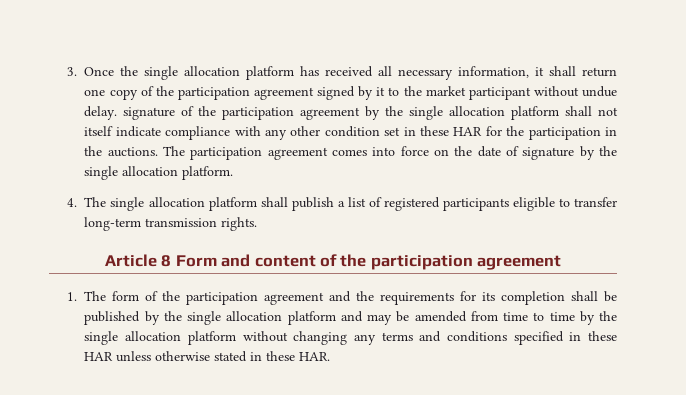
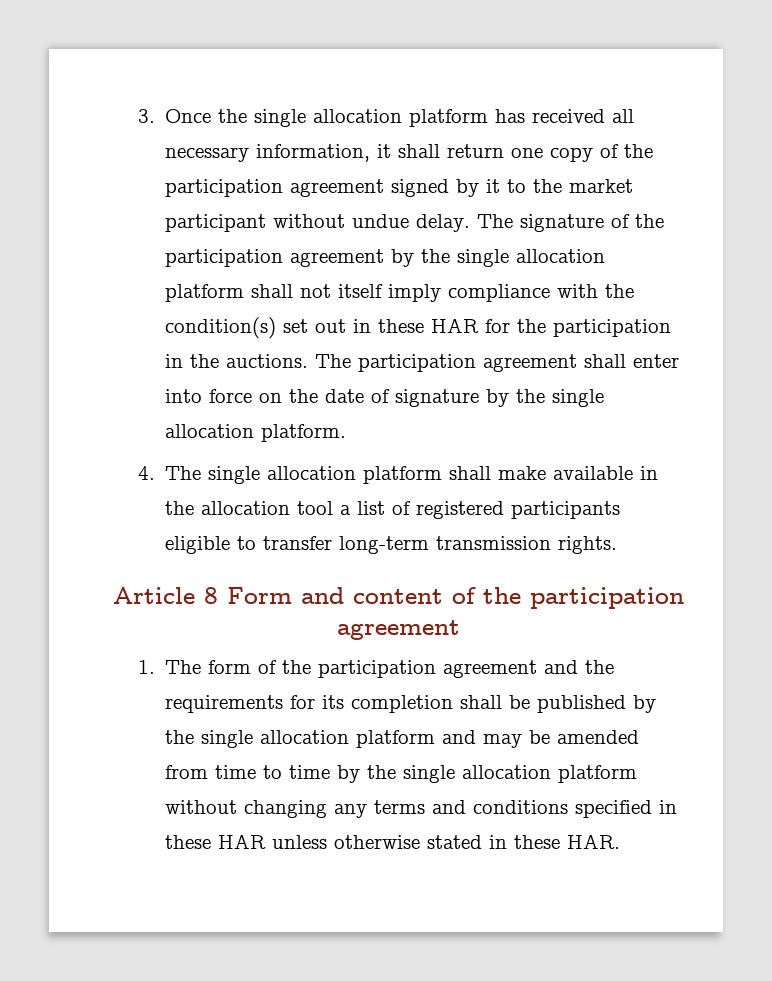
- 3. Once the single allocation platform has received all necessary information, it shall return one copy of the participation agreement signed by it to the market participant without undue delay. signature of the participation agreement by the single allocation platform shall not itself indicate compliance with any other condition set in these HAR for the participation in the auctions.
+ 3. Once the single allocation platform has received all necessary information, it shall return one copy of the participation agreement signed by it to the market participant without undue delay. The signature of the participation agreement by the single allocation platform shall not itself imply compliance with the condition(s) set out in these HAR for the participation in the auctions.
- The participation agreement comes into force on the date of signature by the single allocation platform.
+ The participation agreement shall enter into force on the date of signature by the single allocation platform.
- 4. The single allocation platform shall publish a list of registered participants eligible to transfer long-term transmission rights.
+ 4. The single allocation platform shall make available in the allocation tool a list of registered participants eligible to transfer long-term transmission rights.

